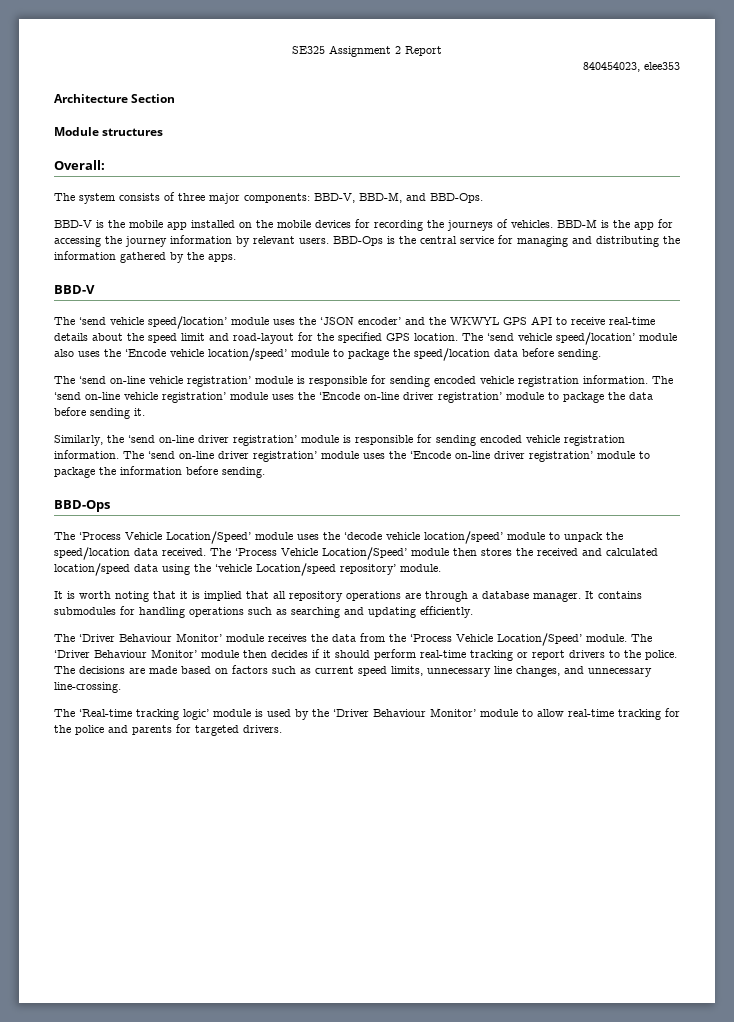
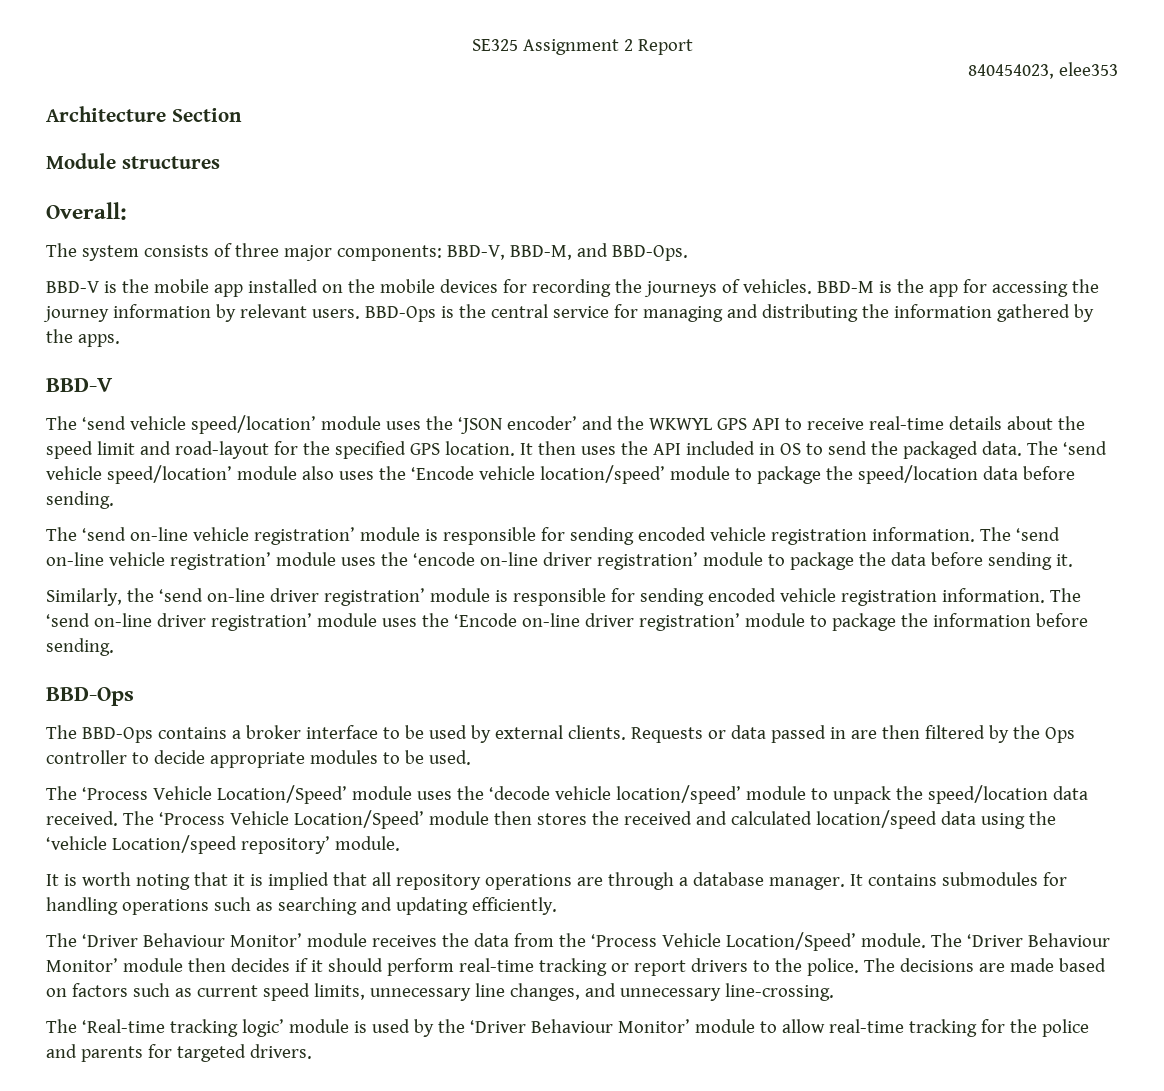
+ It then uses the API included in OS to send the packaged data.
- The ‘send on-line vehicle registration’ module uses the ‘Encode on-line driver registration’ module to package the data before sending it.
+ The ‘send on-line vehicle registration’ module uses the ‘encode on-line driver registration’ module to package the data before sending it.
+ The BBD-Ops contains a broker interface to be used by external clients. Requests or data passed in are then filtered by the Ops controller to decide appropriate modules to be used.

